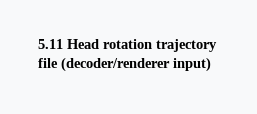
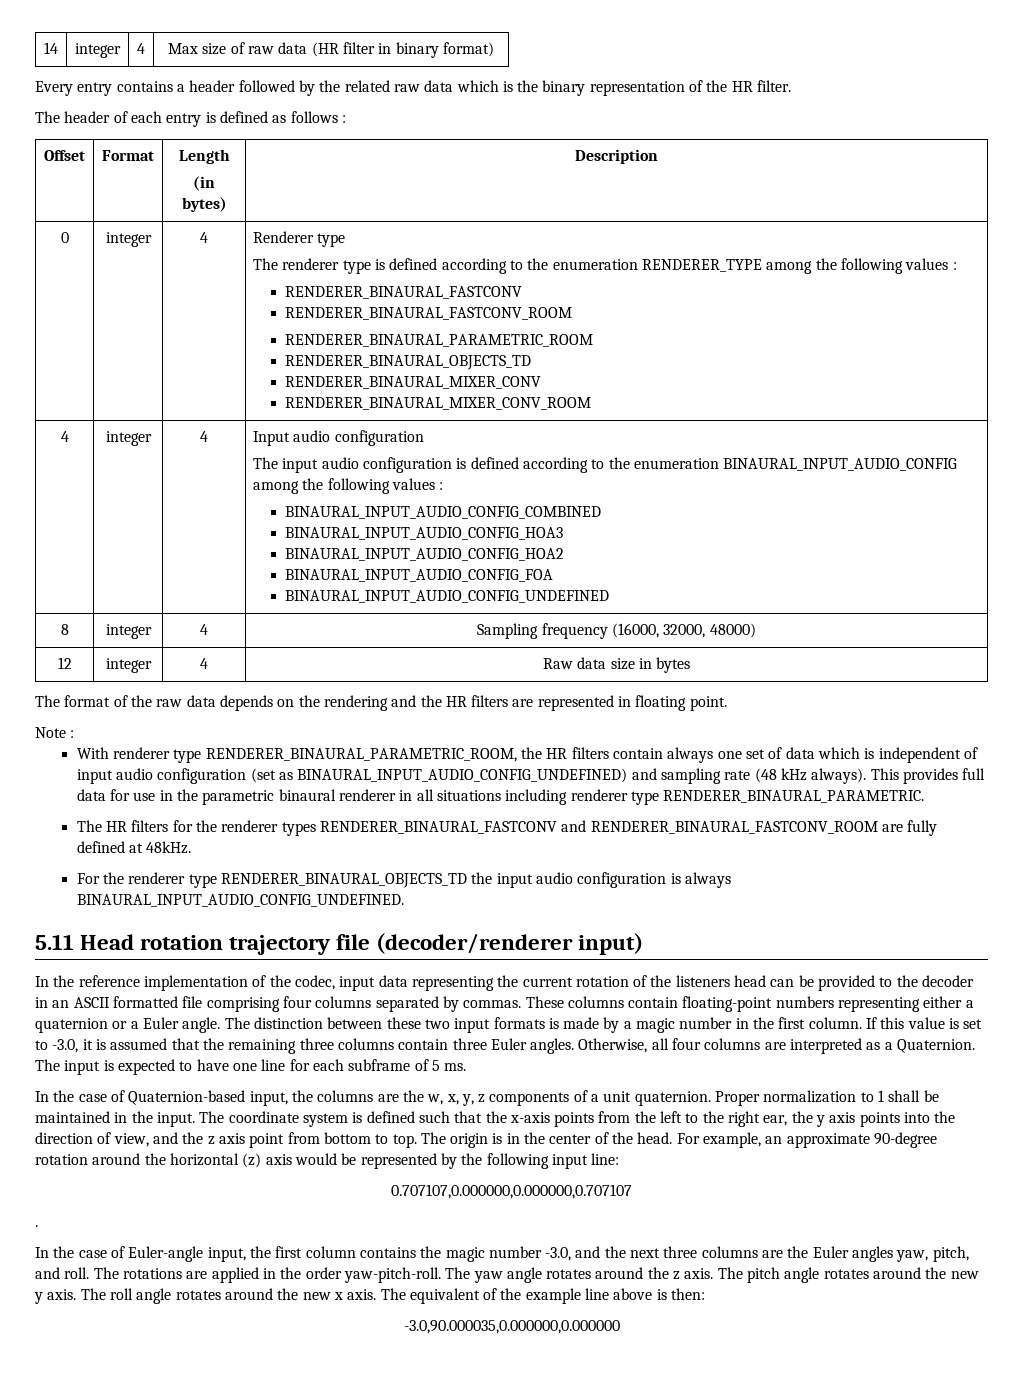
+ 14 | integer | 4 | Max size of raw data (HR filter in binary format)
+ Every entry contains a header followed by the related raw data which is the binary representation of the HR filter.
+ The header of each entry is defined as follows :
+ Offset | Format | Length
+ (in bytes) | Description
+ 0 | integer | 4 | Renderer type
+ The renderer type is defined according to the enumeration RENDERER_TYPE among the following values :
+ RENDERER_BINAURAL_FASTCONV
+ RENDERER_BINAURAL_FASTCONV_ROOM
+ RENDERER_BINAURAL_PARAMETRIC_ROOM
+ RENDERER_BINAURAL_OBJECTS_TD
+ RENDERER_BINAURAL_MIXER_CONV
+ RENDERER_BINAURAL_MIXER_CONV_ROOM
+ 4 | integer | 4 | Input audio configuration
+ The input audio configuration is defined according to the enumeration BINAURAL_INPUT_AUDIO_CONFIG among the following values :
+ BINAURAL_INPUT_AUDIO_CONFIG_COMBINED
+ BINAURAL_INPUT_AUDIO_CONFIG_HOA3
+ BINAURAL_INPUT_AUDIO_CONFIG_HOA2
+ BINAURAL_INPUT_AUDIO_CONFIG_FOA
+ BINAURAL_INPUT_AUDIO_CONFIG_UNDEFINED
+ 8 | integer | 4 | Sampling frequency (16000, 32000, 48000)
+ 12 | integer | 4 | Raw data size in bytes
+ The format of the raw data depends on the rendering and the HR filters are represented in floating point.
+ Note :
+ With renderer type RENDERER_BINAURAL_PARAMETRIC_ROOM, the HR filters contain always one set of data which is independent of input audio configuration (set as BINAURAL_INPUT_AUDIO_CONFIG_UNDEFINED) and sampling rate (48 kHz always). This provides full data for use in the parametric binaural renderer in all situations including renderer type RENDERER_BINAURAL_PARAMETRIC.
+ The HR filters for the renderer types RENDERER_BINAURAL_FASTCONV and RENDERER_BINAURAL_FASTCONV_ROOM are fully defined at 48kHz.
+ For the renderer type RENDERER_BINAURAL_OBJECTS_TD the input audio configuration is always BINAURAL_INPUT_AUDIO_CONFIG_UNDEFINED.
+ In the reference implementation of the codec, input data representing the current rotation of the listeners head can be provided to the decoder in an ASCII formatted file comprising four columns separated by commas. These columns contain floating-point numbers representing either a quaternion or a Euler angle. The distinction between these two input formats is made by a magic number in the first column. If this value is set to -3.0, it is assumed that the remaining three columns contain three Euler angles. Otherwise, all four columns are interpreted as a Quaternion. The input is expected to have one line for each subframe of 5 ms.
+ In the case of Quaternion-based input, the columns are the w, x, y, z components of a unit quaternion. Proper normalization to 1 shall be maintained in the input. The coordinate system is defined such that the x-axis points from the left to the right ear, the y axis points into the direction of view, and the z axis point from bottom to top. The origin is in the center of the head. For example, an approximate 90-degree rotation around the horizontal (z) axis would be represented by the following input line:
+ 0.707107,0.000000,0.000000,0.707107
+ .
+ In the case of Euler-angle input, the first column contains the magic number -3.0, and the next three columns are the Euler angles yaw, pitch, and roll. The rotations are applied in the order yaw-pitch-roll. The yaw angle rotates around the z axis. The pitch angle rotates around the new y axis. The roll angle rotates around the new x axis. The equivalent of the example line above is then:
+ -3.0,90.000035,0.000000,0.000000

